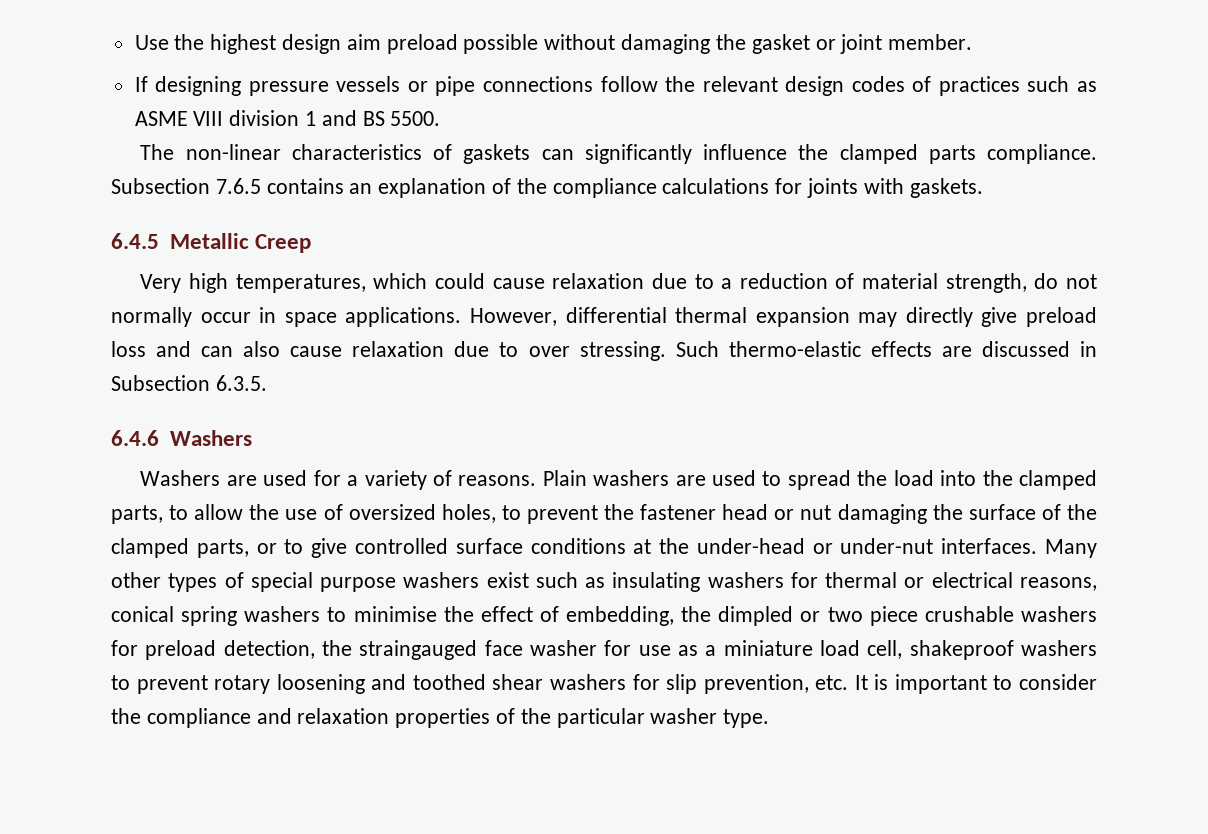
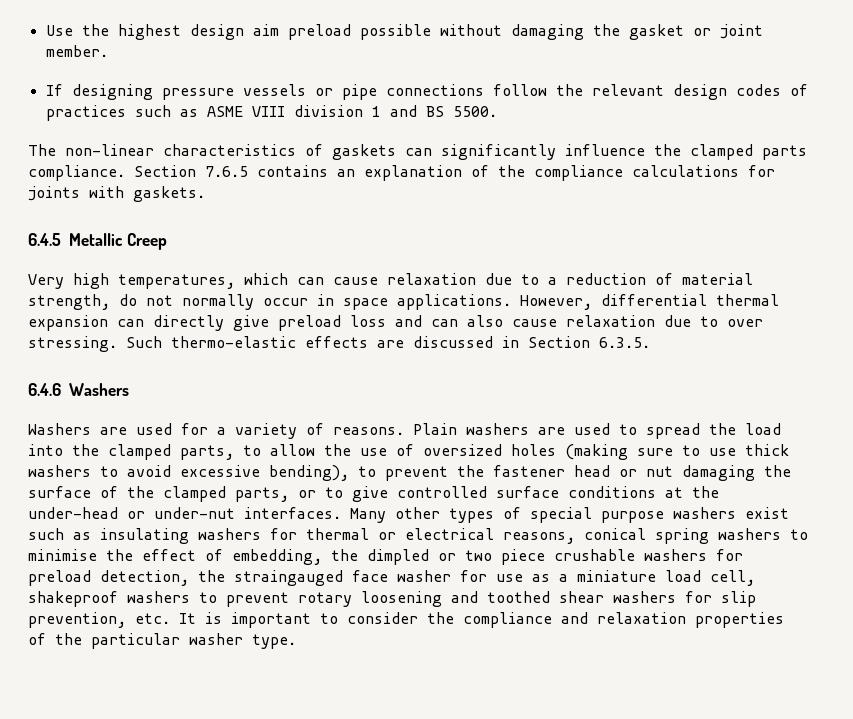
- Subsection 7.6.5 contains an explanation of the compliance calculations for joints with gaskets.
+ Section 7.6.5 contains an explanation of the compliance calculations for joints with gaskets.
- Very high temperatures, which could cause relaxation due to a reduction of material strength, do not normally occur in space applications.
+ Very high temperatures, which can cause relaxation due to a reduction of material strength, do not normally occur in space applications.
- However, differential thermal expansion may directly give preload loss and can also cause relaxation due to over stressing.
+ However, differential thermal expansion can directly give preload loss and can also cause relaxation due to over stressing.
- Such thermo-elastic effects are discussed in Subsection 6.3.5.
+ Such thermo-elastic effects are discussed in Section 6.3.5.
- Plain washers are used to spread the load into the clamped parts, to allow the use of oversized holes, to prevent the fastener head or nut damaging the surface of the clamped parts, or to give controlled surface conditions at the under-head or under-nut interfaces.
+ Plain washers are used to spread the load into the clamped parts, to allow the use of oversized holes (making sure to use thick washers to avoid excessive bending), to prevent the fastener head or nut damaging the surface of the clamped parts, or to give controlled surface conditions at the under-head or under-nut interfaces.

